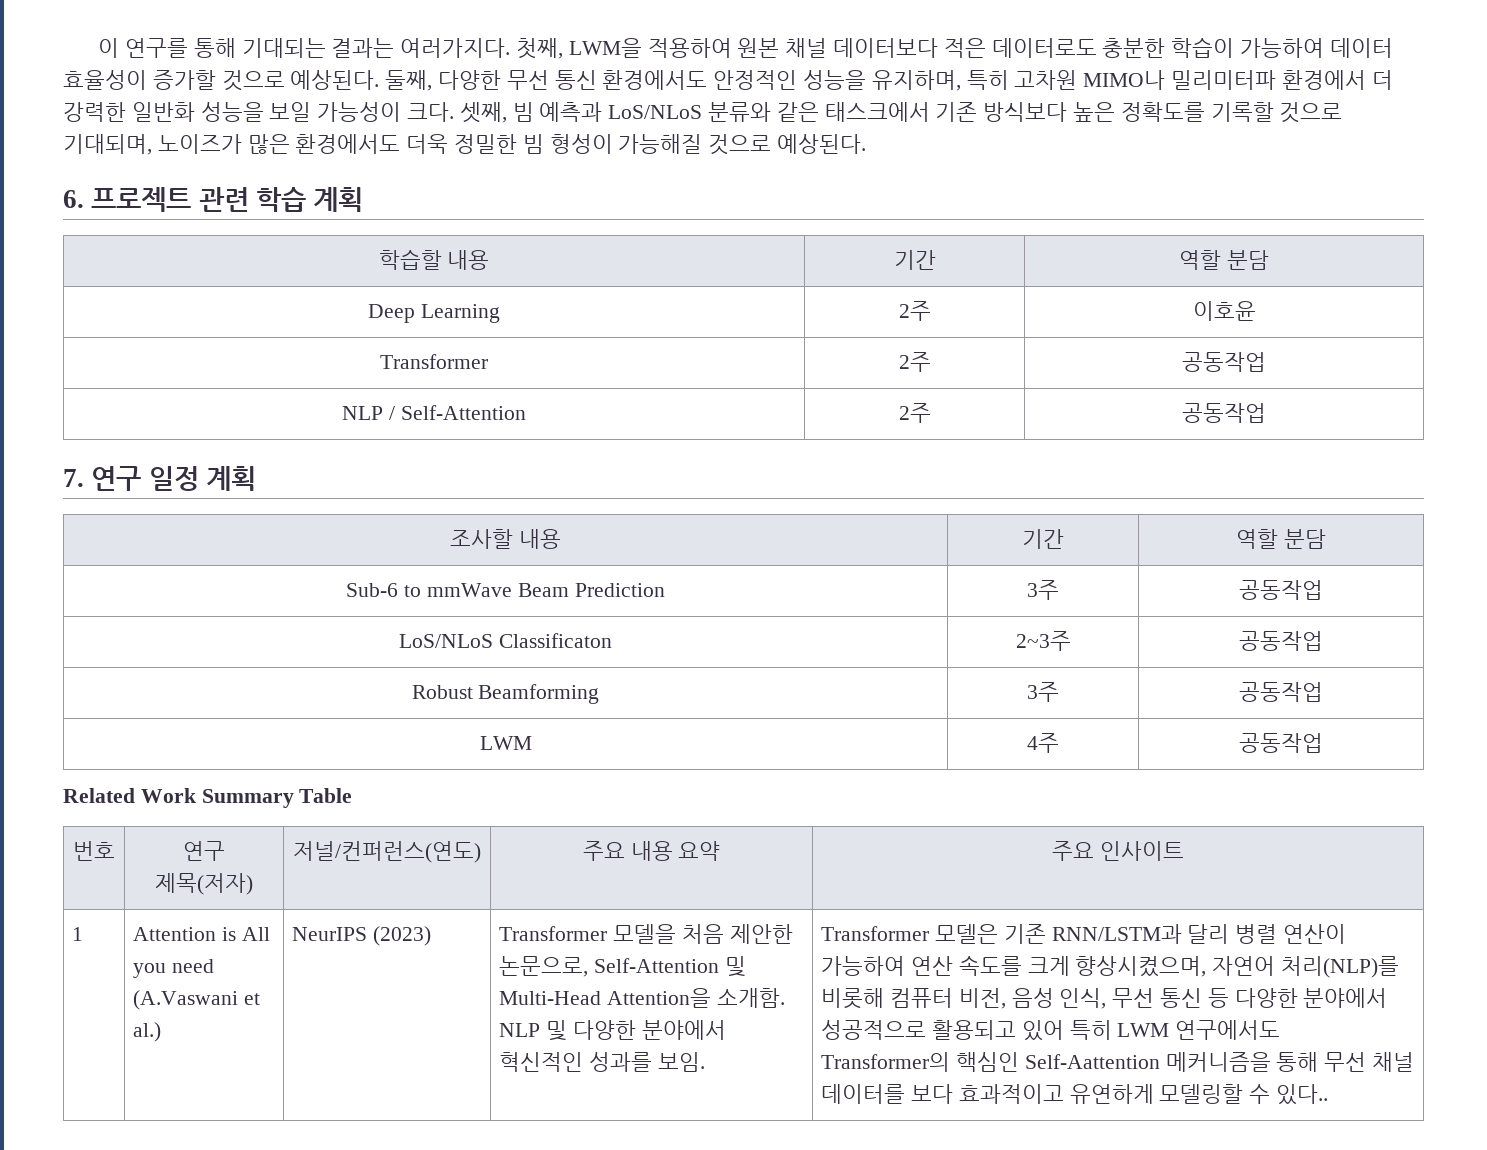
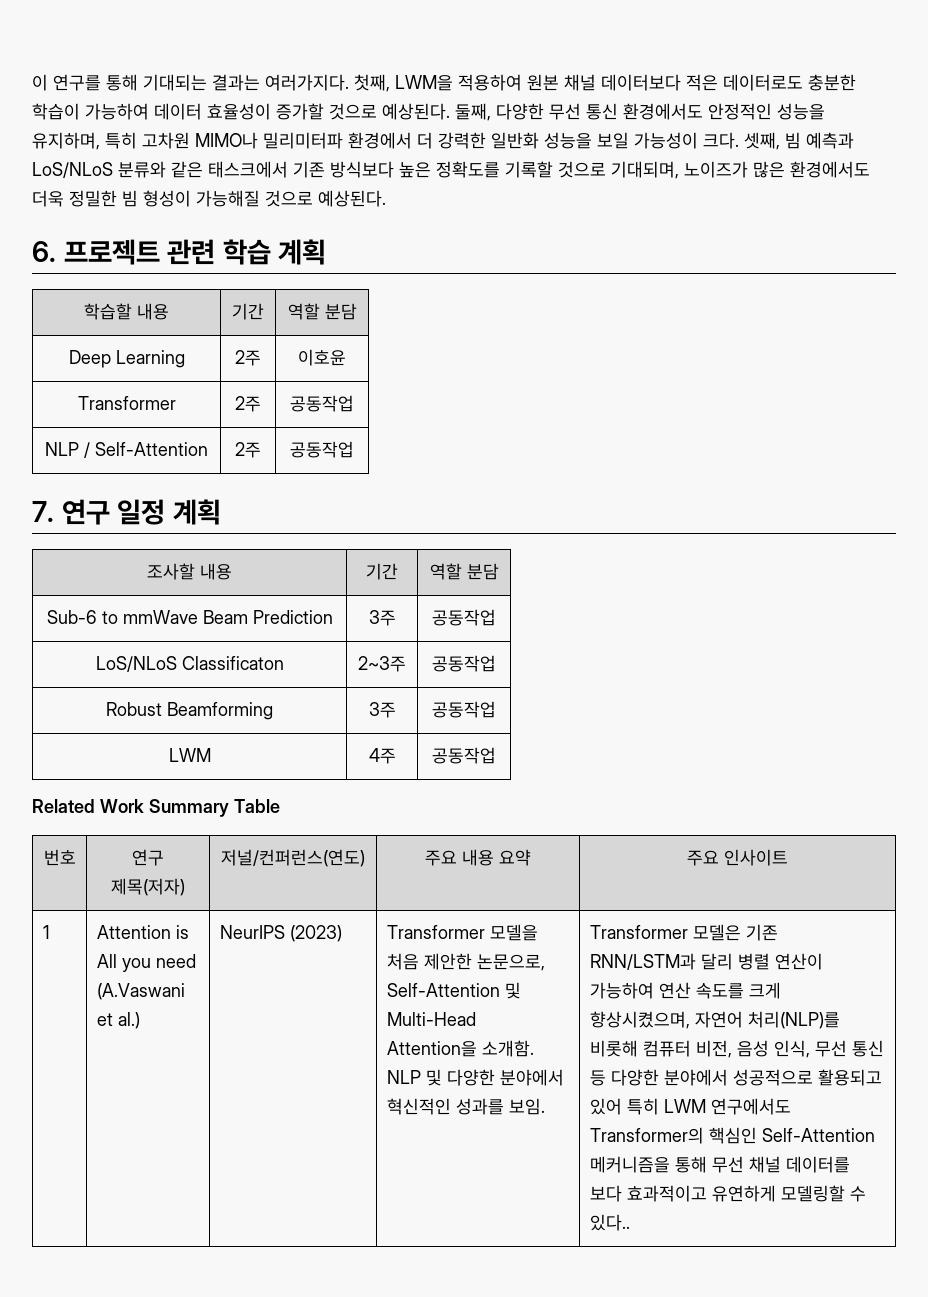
- Transformer 모델은 기존 RNN/LSTM과 달리 병렬 연산이 가능하여 연산 속도를 크게 향상시켰으며, 자연어 처리(NLP)를 비롯해 컴퓨터 비전, 음성 인식, 무선 통신 등 다양한 분야에서 성공적으로 활용되고 있어 특히 LWM 연구에서도 Transformer의 핵심인 Self-Aattention 메커니즘을 통해 무선 채널 데이터를 보다 효과적이고 유연하게 모델링할 수 있다..
+ Transformer 모델은 기존 RNN/LSTM과 달리 병렬 연산이 가능하여 연산 속도를 크게 향상시켰으며, 자연어 처리(NLP)를 비롯해 컴퓨터 비전, 음성 인식, 무선 통신 등 다양한 분야에서 성공적으로 활용되고 있어 특히 LWM 연구에서도 Transformer의 핵심인 Self-Attention 메커니즘을 통해 무선 채널 데이터를 보다 효과적이고 유연하게 모델링할 수 있다..

